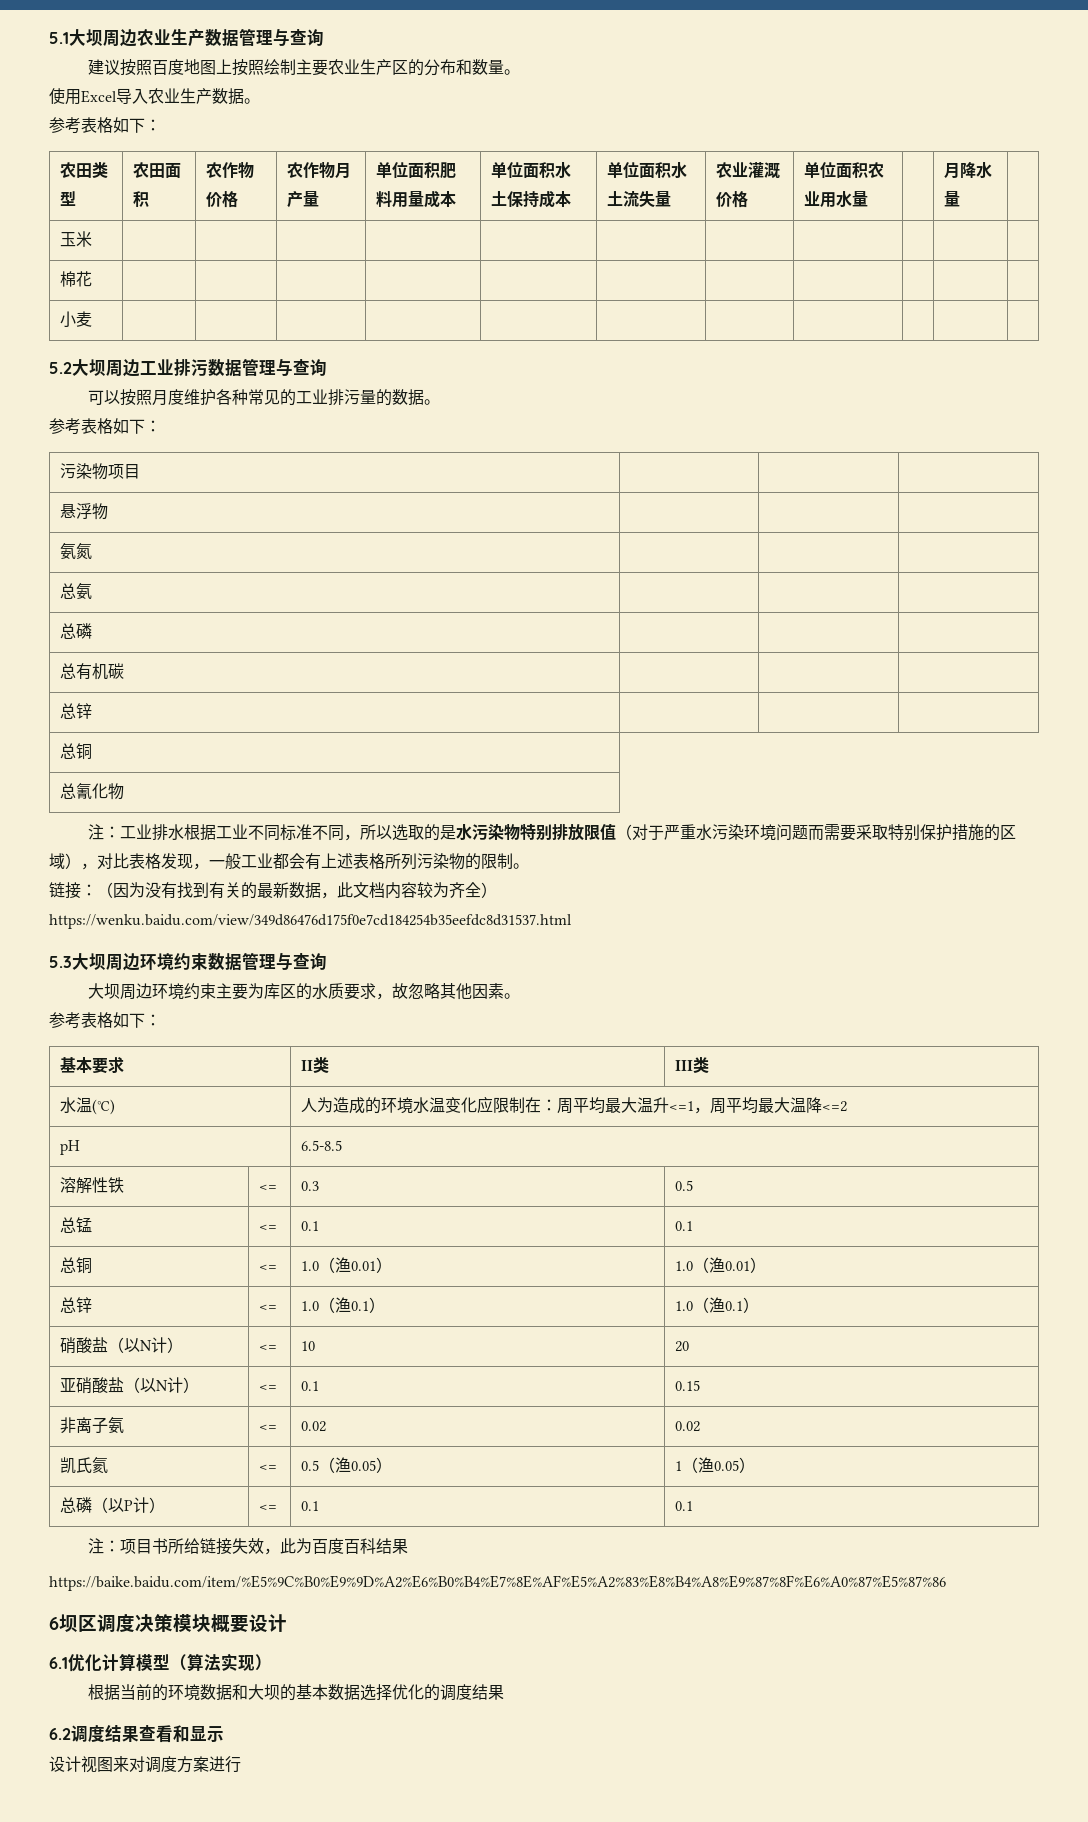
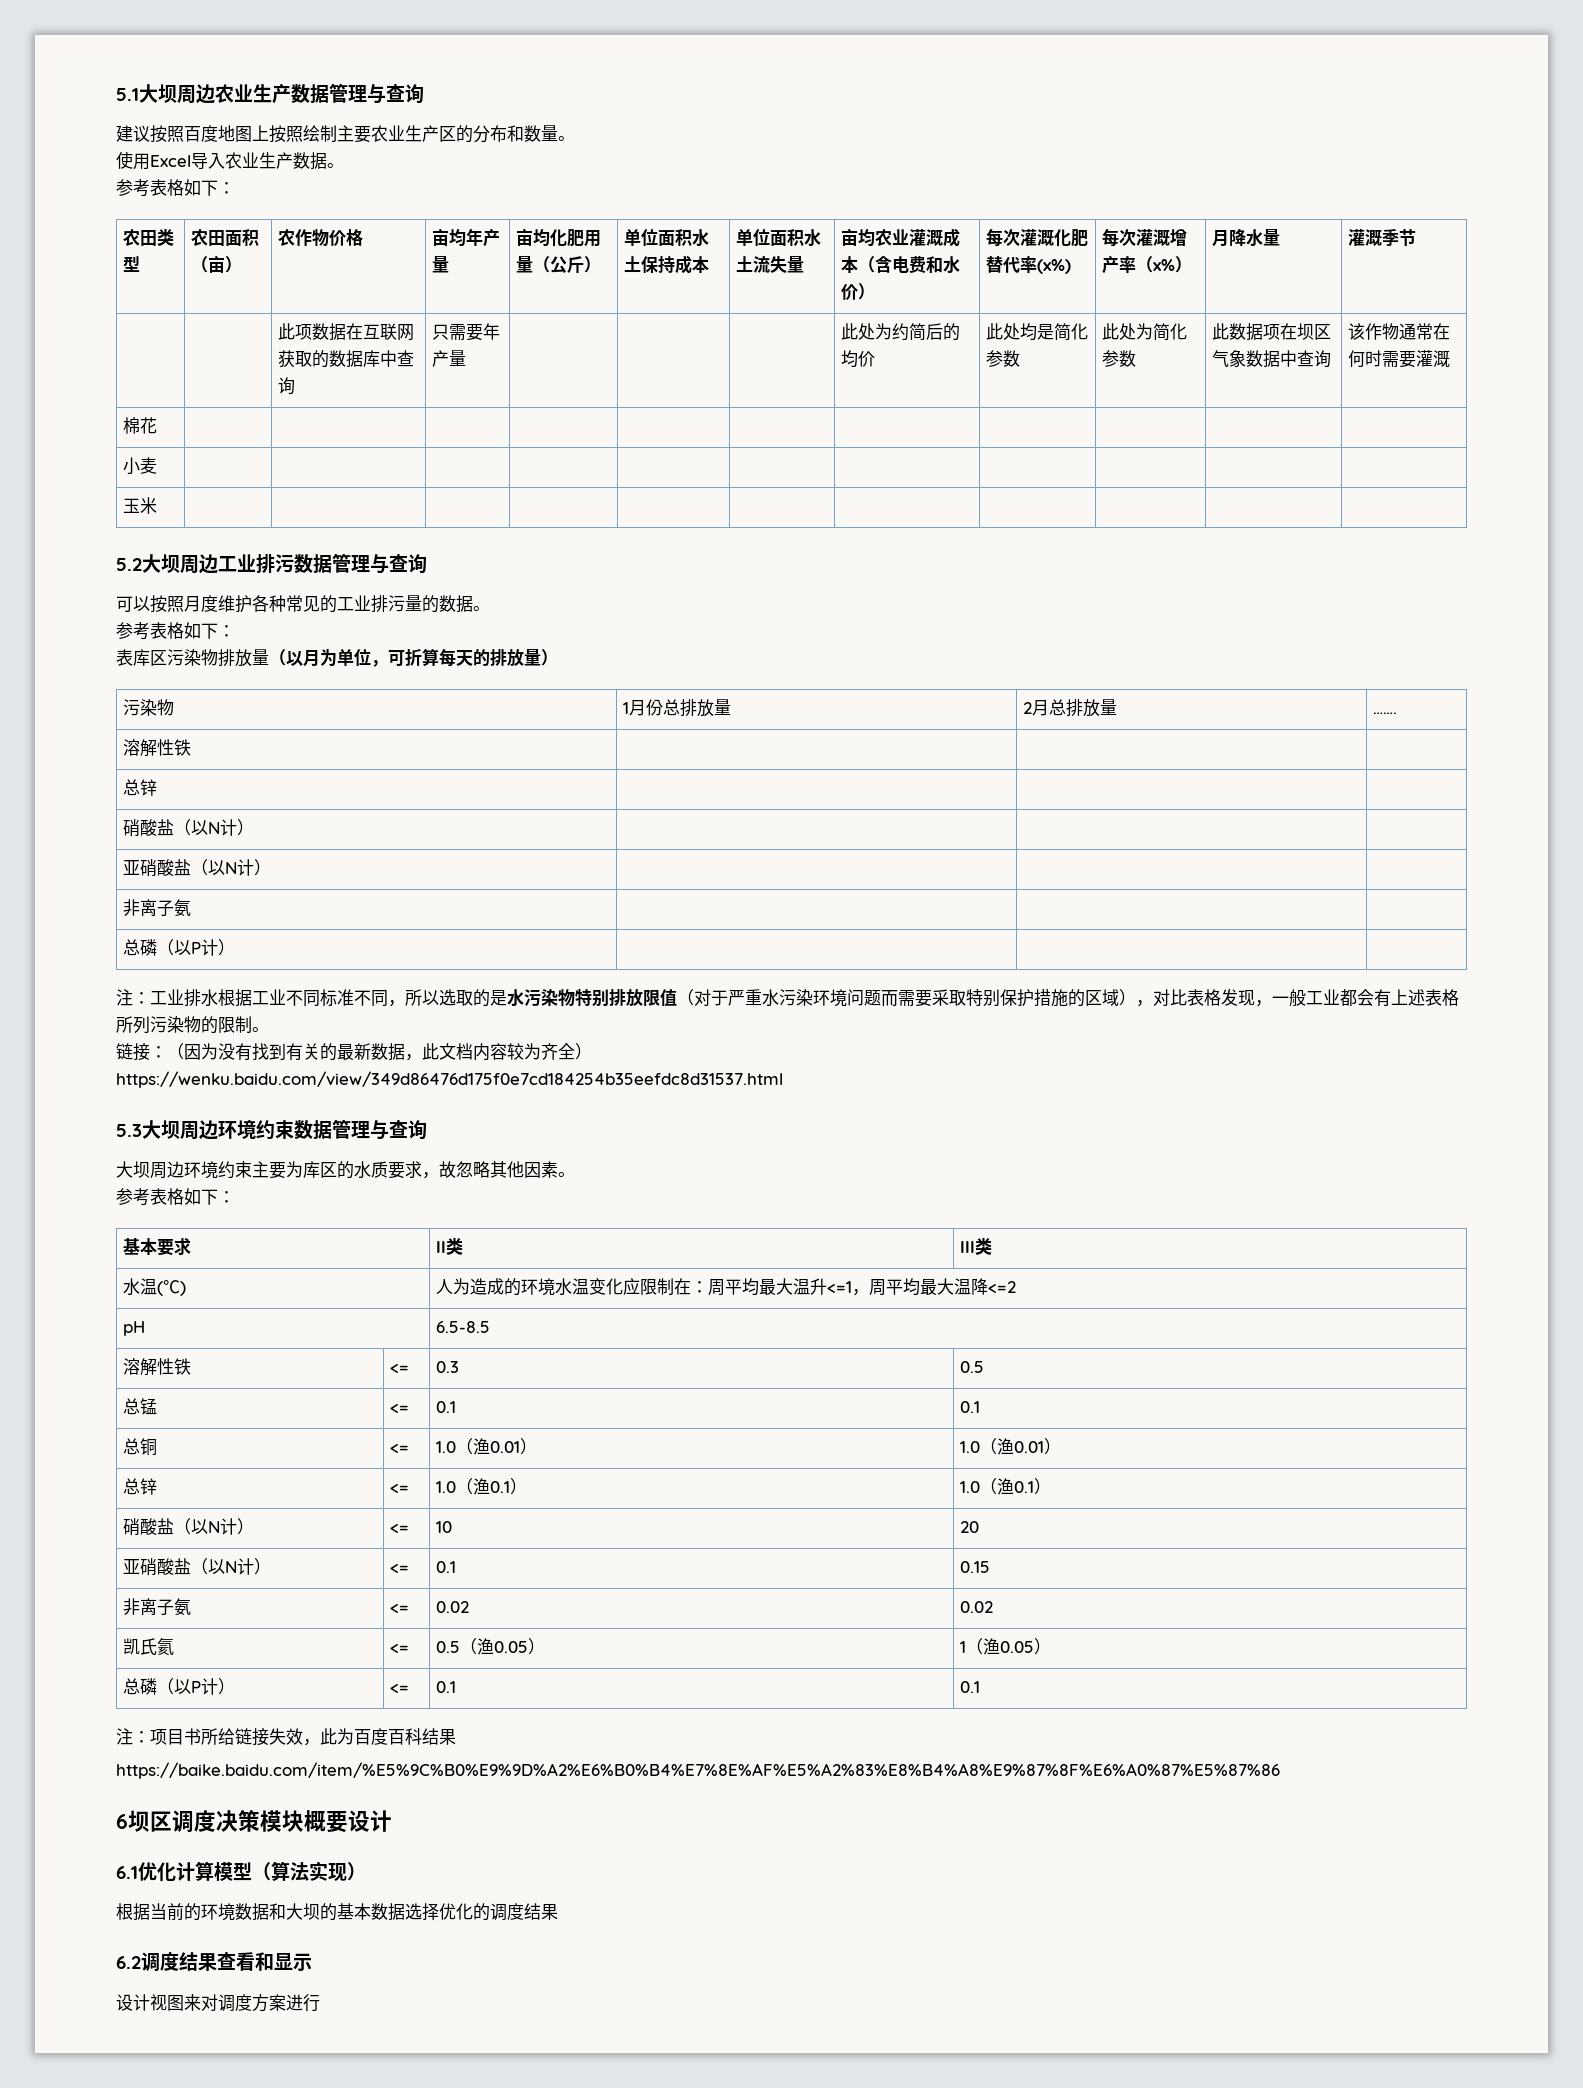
- 农田面积
+ 农田面积（亩）
- 农作物月产量 | 单位面积肥料用量成本
+ 亩均年产量 | 亩均化肥用量（公斤）
- 农业灌溉价格 | 单位面积农业用水量 | | 月降水量 |
- 玉米 | | | | | | | | | | |
+ 亩均农业灌溉成本（含电费和水价） | 每次灌溉化肥替代率(x%) | 每次灌溉增产率（x%） | 月降水量 | 灌溉季节
+ | | 此项数据在互联网获取的数据库中查询 | 只需要年产量 | | | | 此处为约简后的均价 | 此处均是简化参数 | 此处为简化参数 | 此数据项在坝区气象数据中查询 | 该作物通常在何时需要灌溉
+ 玉米 | | | | | | | | | | |
- 污染物项目 | | |
- 悬浮物 | | |
- 氨氮 | | |
- 总氨 | | |
- 总磷 | | |
- 总有机碳 | | |
+ 表库区污染物排放量（以月为单位，可折算每天的排放量）
+ 污染物 | 1月份总排放量 | 2月总排放量 | …….
+ 溶解性铁 | | |
  总锌 | | |
- 总铜
- 总氰化物
+ 硝酸盐（以N计） | | |
+ 亚硝酸盐（以N计） | | |
+ 非离子氨 | | |
+ 总磷（以P计） | | |

